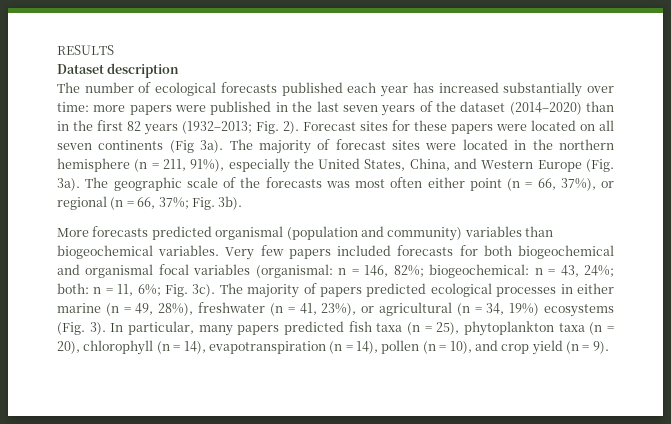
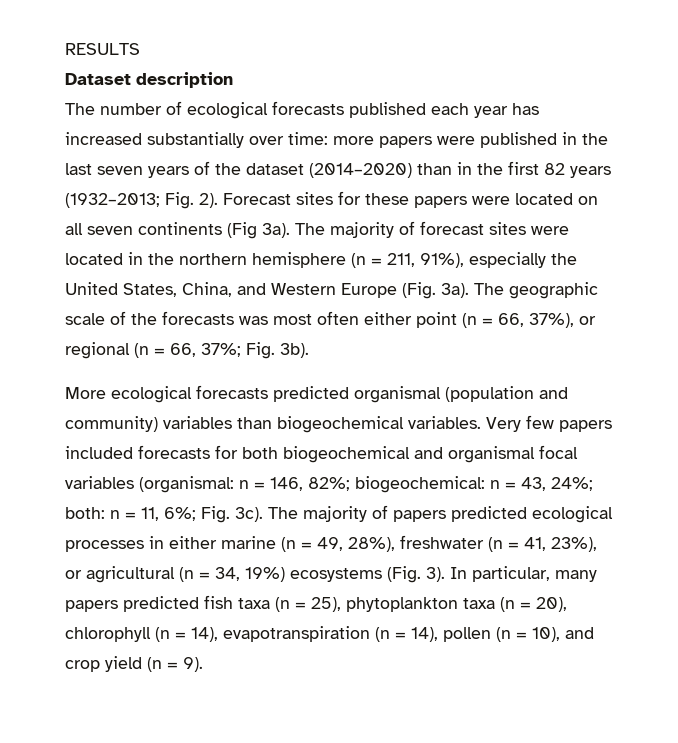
- More forecasts predicted organismal (population and community) variables than biogeochemical variables.
+ More ecological forecasts predicted organismal (population and community) variables than biogeochemical variables.

